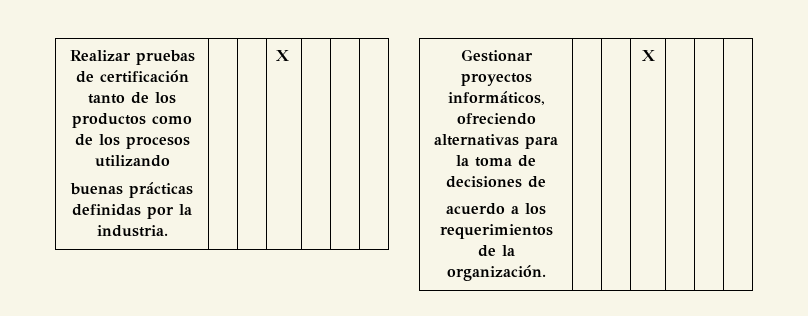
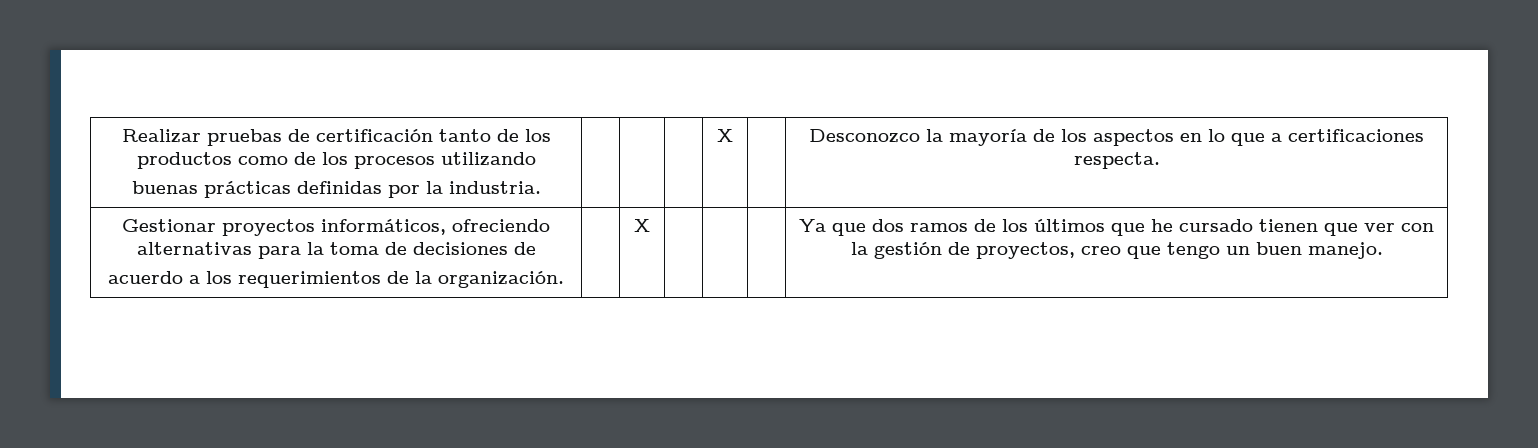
  Realizar pruebas de certificación tanto de los productos como de los procesos utilizando
- buenas prácticas definidas por la industria. | | | X | | |
+ buenas prácticas definidas por la industria. | | | | X | | Desconozco la mayoría de los aspectos en lo que a certificaciones respecta.
- acuerdo a los requerimientos de la organización. | | | X
+ acuerdo a los requerimientos de la organización. | | X | | | | Ya que dos ramos de los últimos que he cursado tienen que ver con la gestión de proyectos, creo que tengo un buen manejo.

